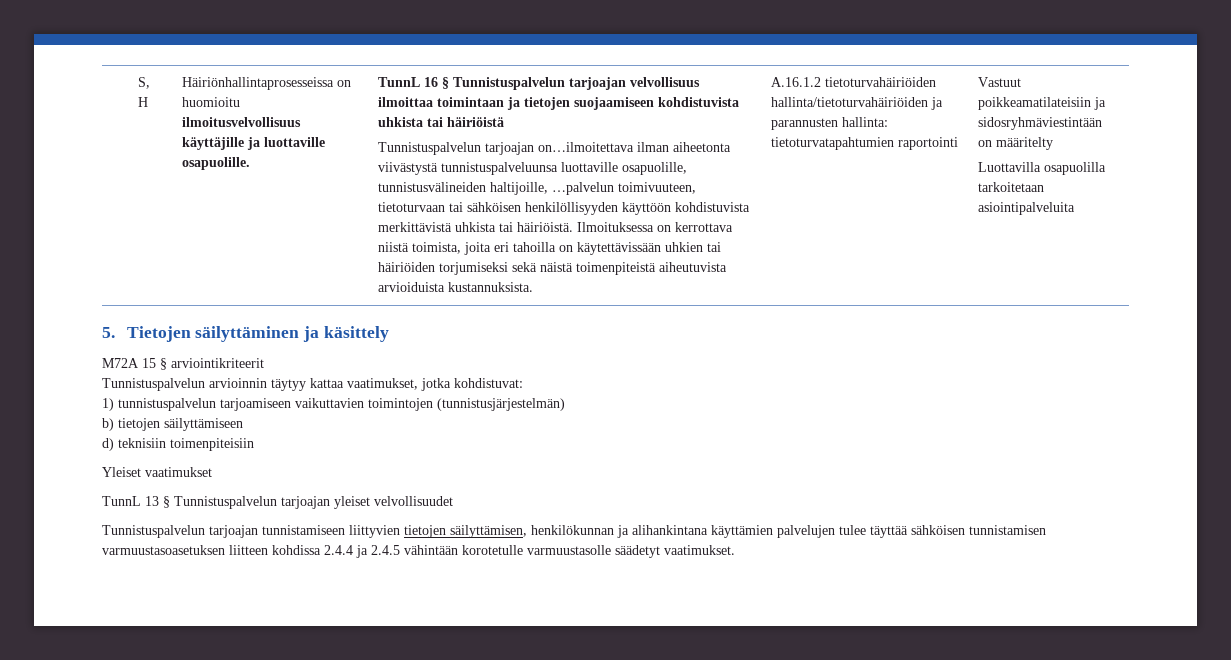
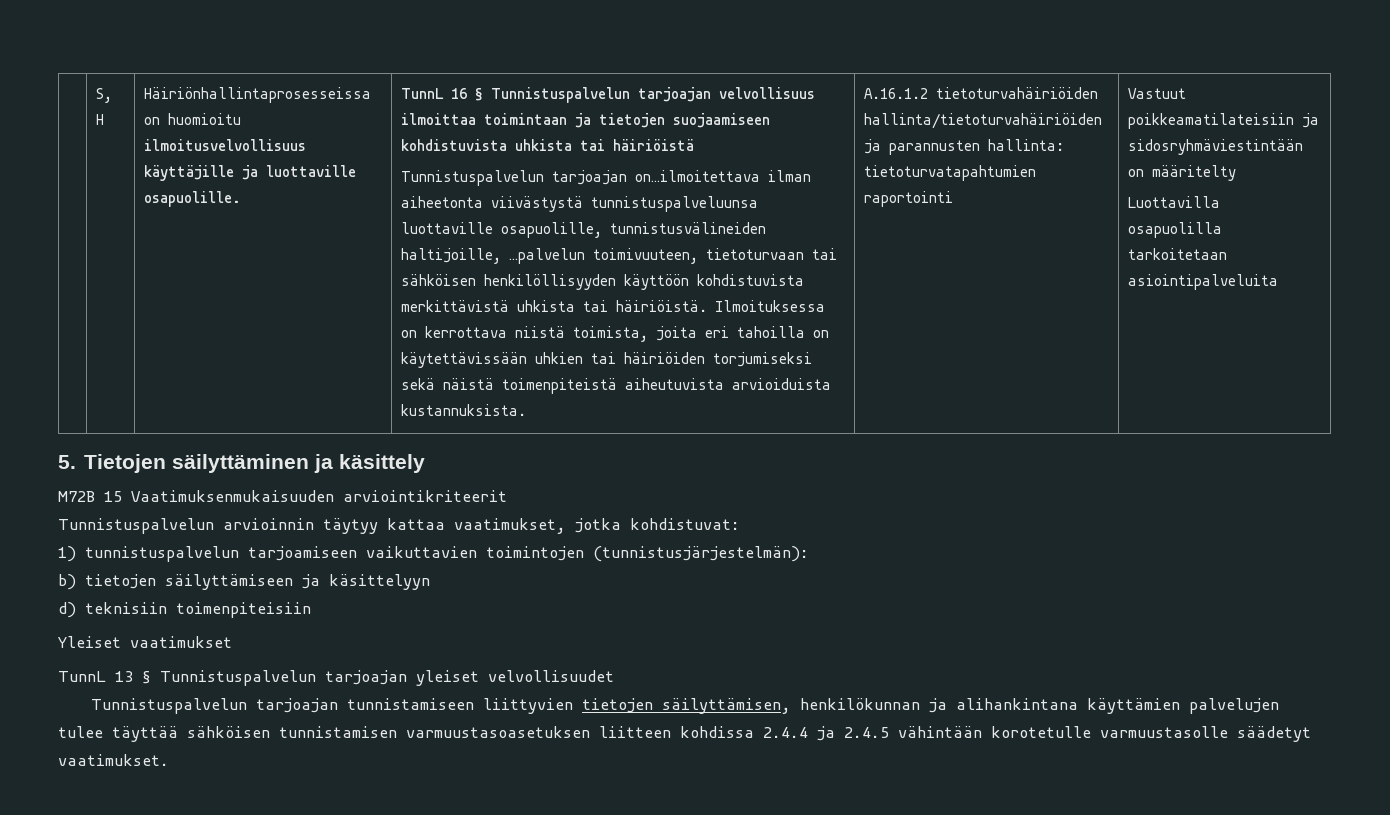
- M72A 15 § arviointikriteerit
+ M72B 15 Vaatimuksenmukaisuuden arviointikriteerit
- 1) tunnistuspalvelun tarjoamiseen vaikuttavien toimintojen (tunnistusjärjestelmän)
+ 1) tunnistuspalvelun tarjoamiseen vaikuttavien toimintojen (tunnistusjärjestelmän):
- b) tietojen säilyttämiseen
+ b) tietojen säilyttämiseen ja käsittelyyn

